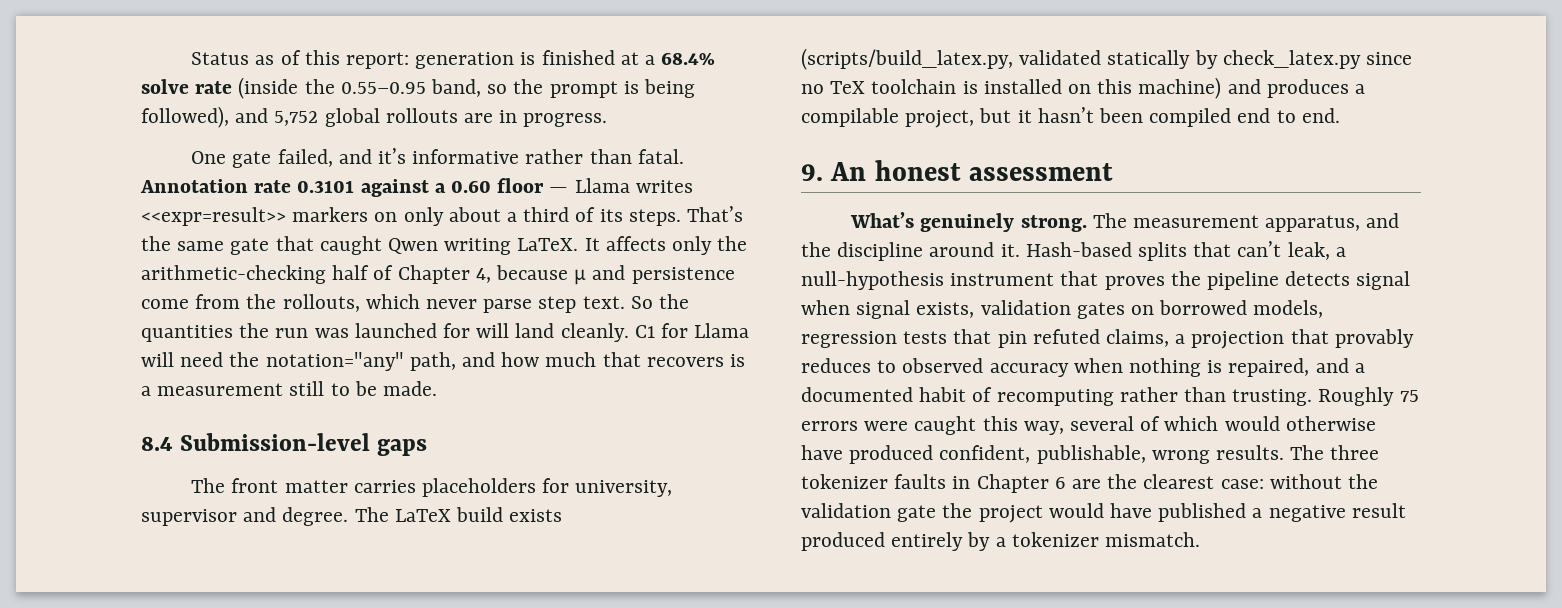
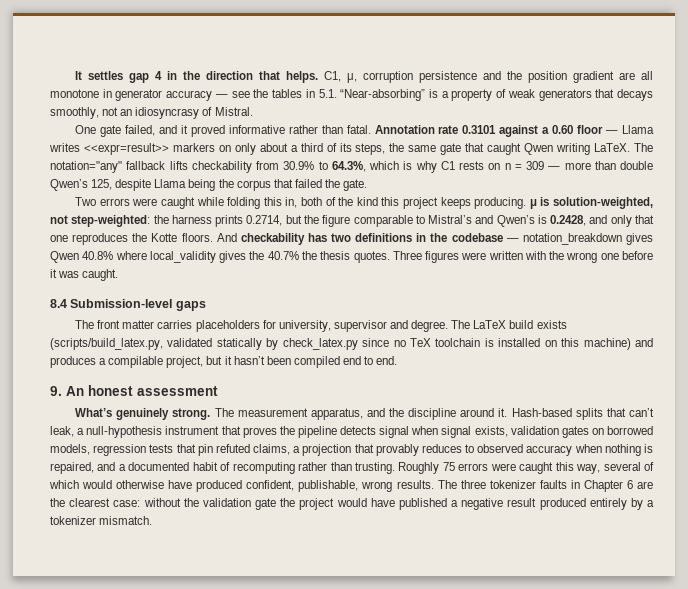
- Status as of this report: generation is finished at a 68.4% solve rate (inside the 0.55–0.95 band, so the prompt is being followed), and 5,752 global rollouts are in progress.
+ It settles gap 4 in the direction that helps. C1, μ, corruption persistence and the position gradient are all monotone in generator accuracy — see the tables in 5.1. “Near-absorbing” is a property of weak generators that decays smoothly, not an idiosyncrasy of Mistral.
- One gate failed, and it’s informative rather than fatal.
+ One gate failed, and it proved informative rather than fatal.
- Annotation rate 0.3101 against a 0.60 floor — Llama writes <<expr=result>> markers on only about a third of its steps. That’s the same gate that caught Qwen writing LaTeX.
+ Annotation rate 0.3101 against a 0.60 floor — Llama writes <<expr=result>> markers on only about a third of its steps, the same gate that caught Qwen writing LaTeX.
- It affects only the arithmetic-checking half of Chapter 4, because μ and persistence come from the rollouts, which never parse step text. So the quantities the run was launched for will land cleanly. C1 for Llama will need the notation="any" path, and how much that recovers is a measurement still to be made.
+ The notation="any" fallback lifts checkability from 30.9% to 64.3%, which is why C1 rests on n = 309 — more than double Qwen’s 125, despite Llama being the corpus that failed the gate.
+ Two errors were caught while folding this in, both of the kind this project keeps producing. μ is solution-weighted, not step-weighted: the harness prints 0.2714, but the figure comparable to Mistral’s and Qwen’s is 0.2428, and only that one reproduces the Kotte floors. And checkability has two definitions in the codebase — notation_breakdown gives Qwen 40.8% where local_validity gives the 40.7% the thesis quotes. Three figures were written with the wrong one before it was caught.

